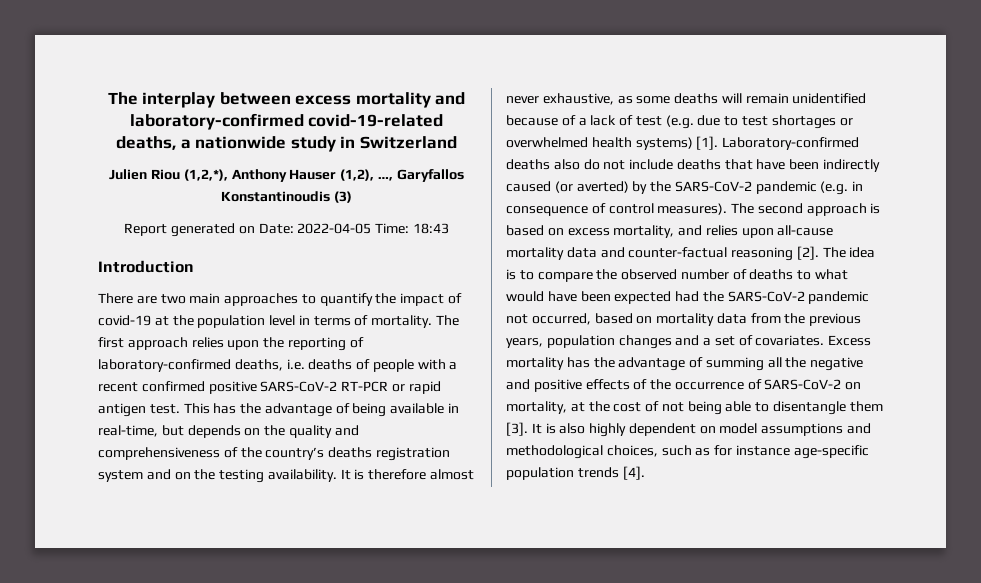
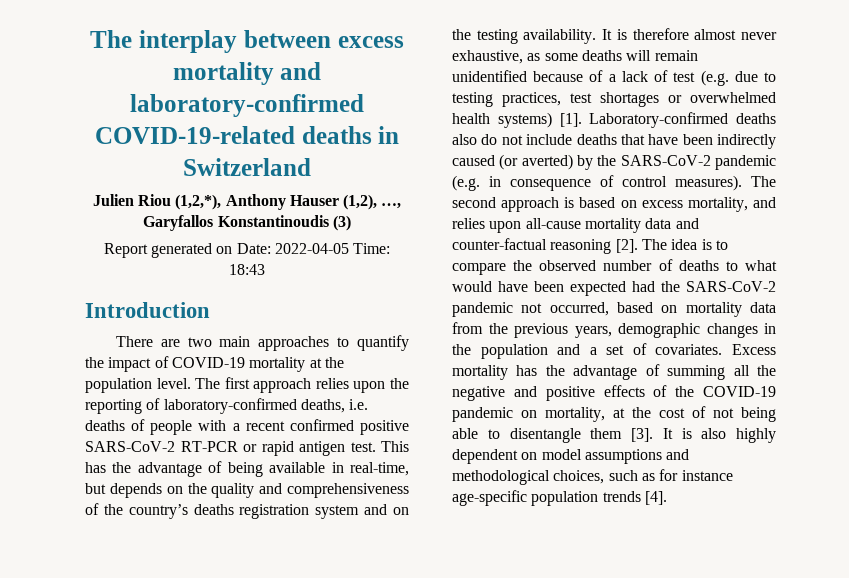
- The interplay between excess mortality and laboratory-confirmed covid-19-related deaths, a nationwide study in Switzerland
+ The interplay between excess mortality and laboratory-confirmed COVID-19-related deaths in Switzerland
- There are two main approaches to quantify the impact of covid-19 at the population level in terms of mortality.
+ There are two main approaches to quantify the impact of COVID-19 mortality at the population level.
- It is therefore almost never exhaustive, as some deaths will remain unidentified because of a lack of test (e.g. due to test shortages or overwhelmed health systems) [1].
+ It is therefore almost never exhaustive, as some deaths will remain unidentified because of a lack of test (e.g. due to testing practices, test shortages or overwhelmed health systems) [1].
- The idea is to compare the observed number of deaths to what would have been expected had the SARS-CoV-2 pandemic not occurred, based on mortality data from the previous years, population changes and a set of covariates.
+ The idea is to compare the observed number of deaths to what would have been expected had the SARS-CoV-2 pandemic not occurred, based on mortality data from the previous years, demographic changes in the population and a set of covariates.
- Excess mortality has the advantage of summing all the negative and positive effects of the occurrence of SARS-CoV-2 on mortality, at the cost of not being able to disentangle them [3].
+ Excess mortality has the advantage of summing all the negative and positive effects of the COVID-19 pandemic on mortality, at the cost of not being able to disentangle them [3].

